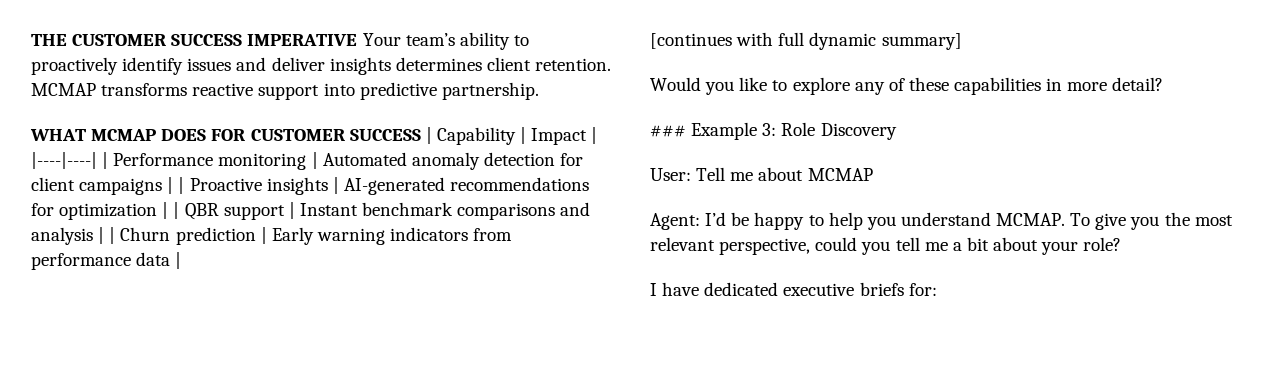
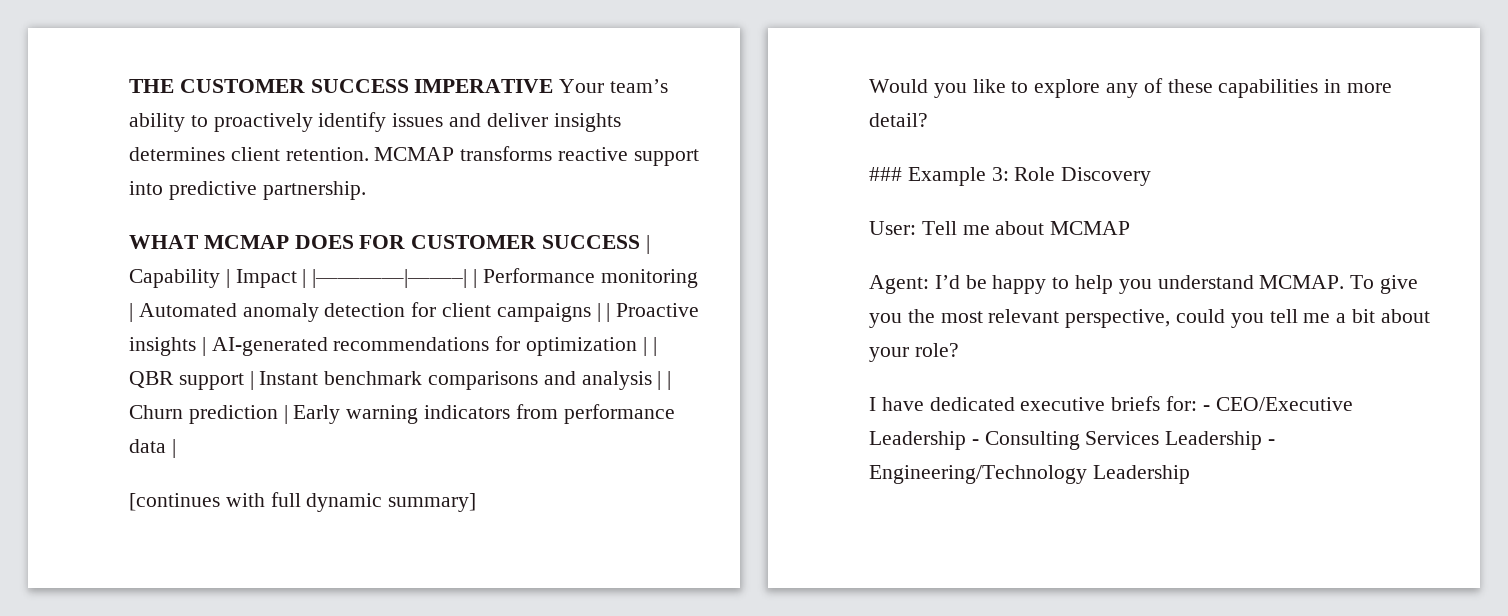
- WHAT MCMAP DOES FOR CUSTOMER SUCCESS | Capability | Impact | |----|----| | Performance monitoring | Automated anomaly detection for client campaigns | | Proactive insights | AI-generated recommendations for optimization | | QBR support | Instant benchmark comparisons and analysis | | Churn prediction | Early warning indicators from performance data |
+ WHAT MCMAP DOES FOR CUSTOMER SUCCESS | Capability | Impact | |————|——–| | Performance monitoring | Automated anomaly detection for client campaigns | | Proactive insights | AI-generated recommendations for optimization | | QBR support | Instant benchmark comparisons and analysis | | Churn prediction | Early warning indicators from performance data |
- I have dedicated executive briefs for:
+ I have dedicated executive briefs for: - CEO/Executive Leadership - Consulting Services Leadership - Engineering/Technology Leadership

